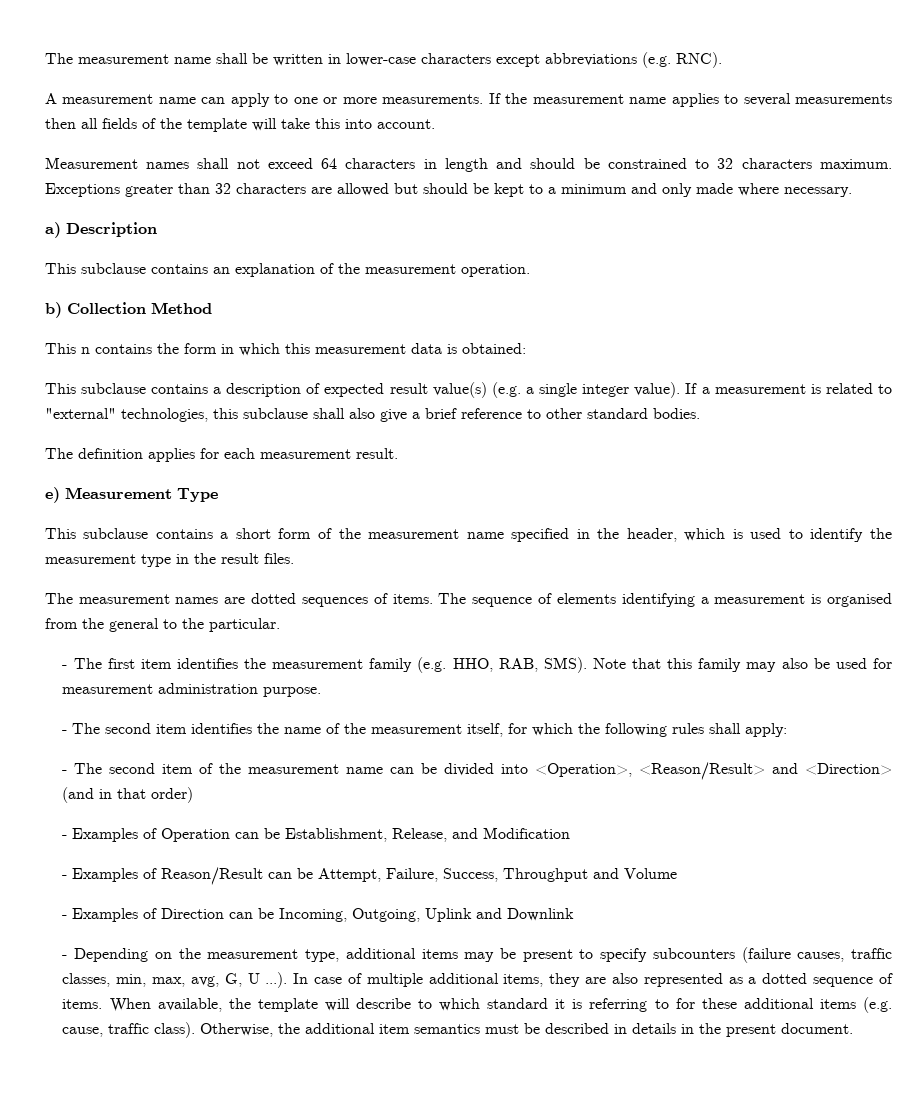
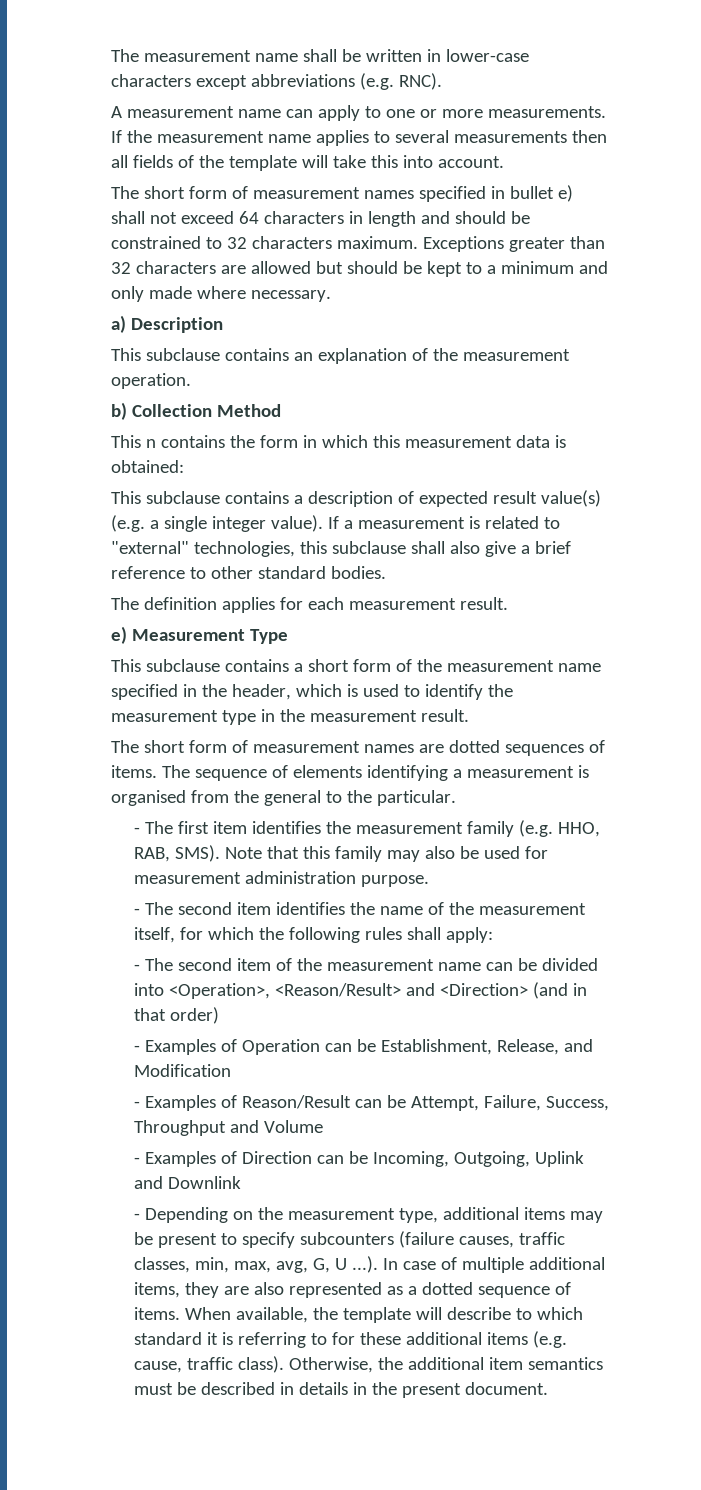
- Measurement names shall not exceed 64 characters in length and should be constrained to 32 characters maximum.
+ The short form of measurement names specified in bullet e) shall not exceed 64 characters in length and should be constrained to 32 characters maximum.
- This subclause contains a short form of the measurement name specified in the header, which is used to identify the measurement type in the result files.
- The measurement names are dotted sequences of items.
+ This subclause contains a short form of the measurement name specified in the header, which is used to identify the measurement type in the measurement result.
+ The short form of measurement names are dotted sequences of items.

